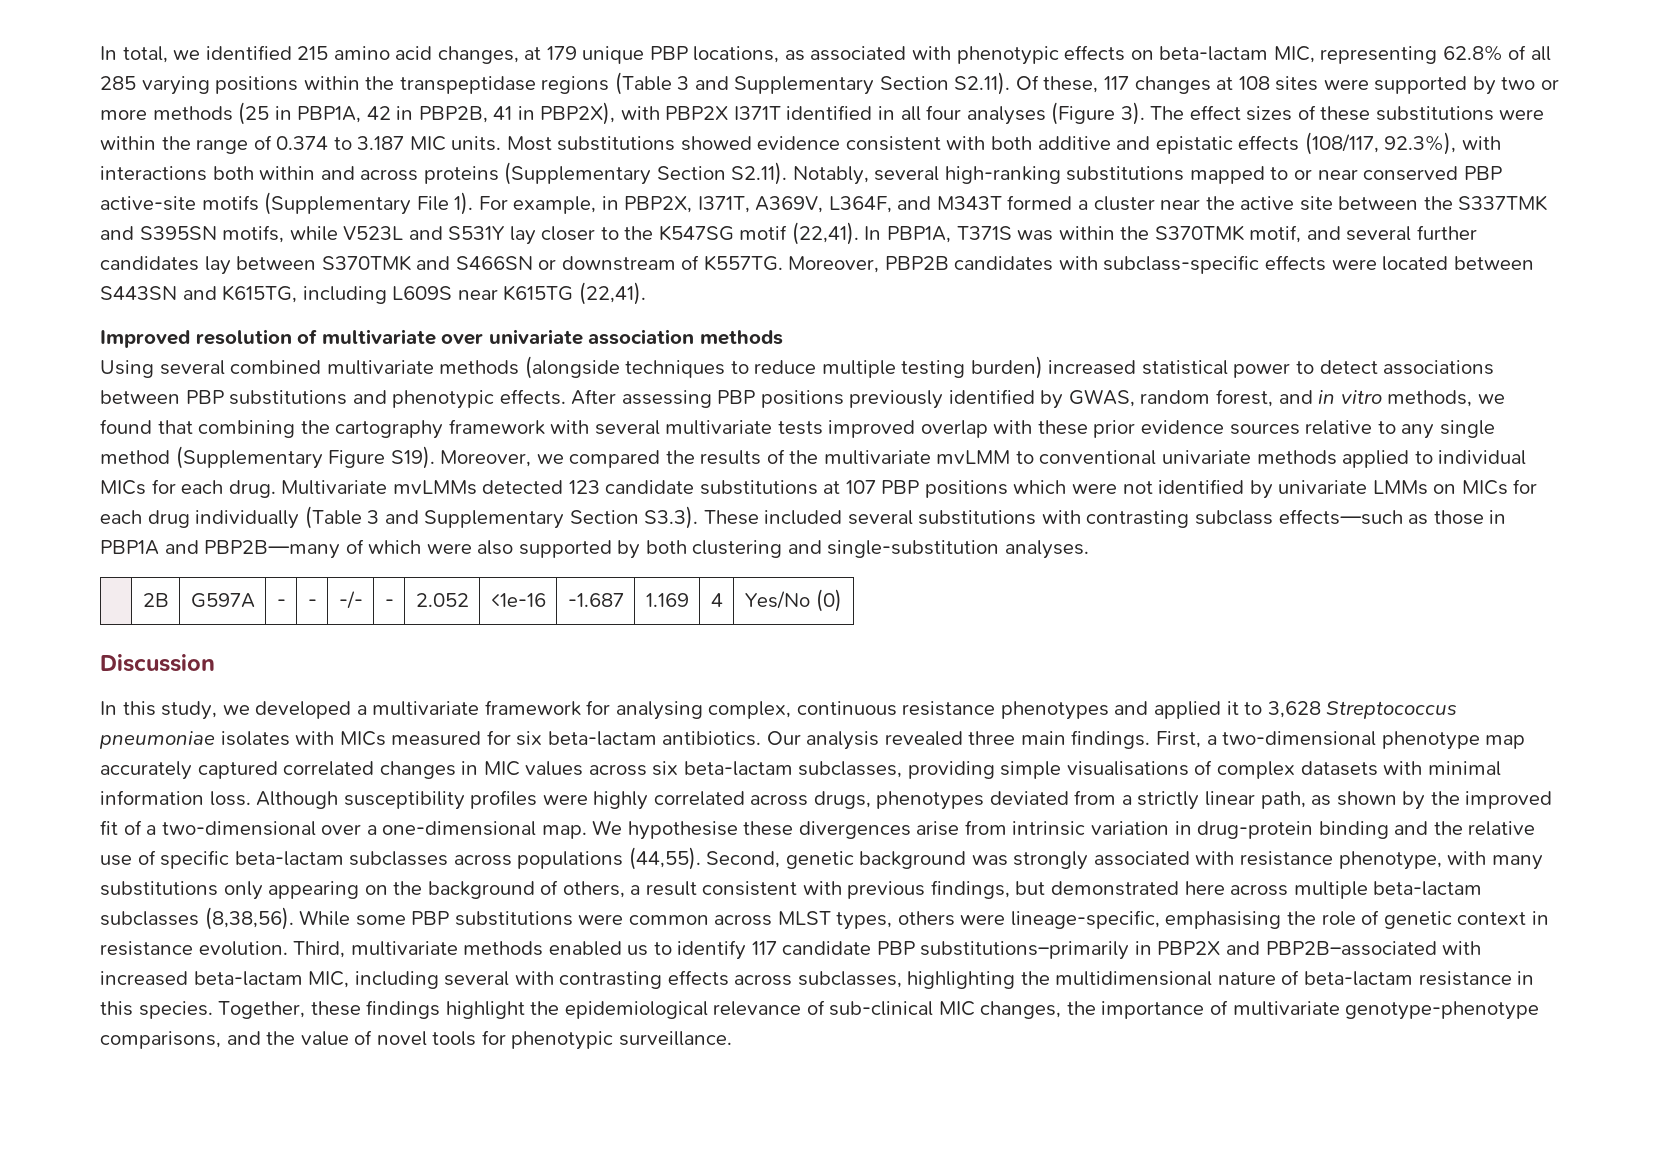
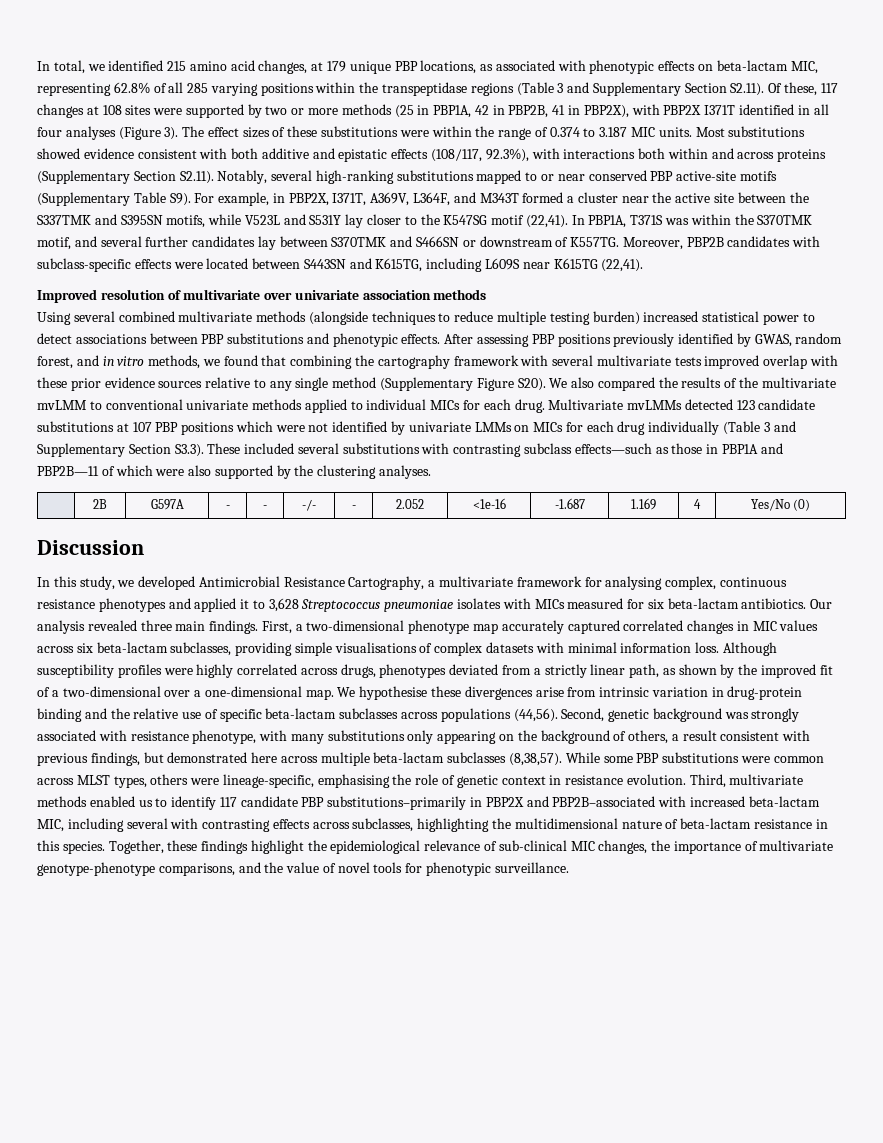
- Most substitutions showed evidence consistent with both additive and epistatic effects (108/117, 92.3%), with interactions both within and across proteins (Supplementary Section S2.11). Notably, several high-ranking substitutions mapped to or near conserved PBP active-site motifs (Supplementary File 1). For example, in PBP2X, I371T, A369V, L364F, and M343T formed a cluster near the active site between the S337TMK and S395SN motifs, while V523L and S531Y lay closer to the K547SG motif (22,41).
+ Most substitutions showed evidence consistent with both additive and epistatic effects (108/117, 92.3%), with interactions both within and across proteins (Supplementary Section S2.11). Notably, several high-ranking substitutions mapped to or near conserved PBP active-site motifs (Supplementary Table S9). For example, in PBP2X, I371T, A369V, L364F, and M343T formed a cluster near the active site between the S337TMK and S395SN motifs, while V523L and S531Y lay closer to the K547SG motif (22,41).
- After assessing PBP positions previously identified by GWAS, random forest, and in vitro methods, we found that combining the cartography framework with several multivariate tests improved overlap with these prior evidence sources relative to any single method (Supplementary Figure S19). Moreover, we compared the results of the multivariate mvLMM to conventional univariate methods applied to individual MICs for each drug.
+ After assessing PBP positions previously identified by GWAS, random forest, and in vitro methods, we found that combining the cartography framework with several multivariate tests improved overlap with these prior evidence sources relative to any single method (Supplementary Figure S20). We also compared the results of the multivariate mvLMM to conventional univariate methods applied to individual MICs for each drug.
- Multivariate mvLMMs detected 123 candidate substitutions at 107 PBP positions which were not identified by univariate LMMs on MICs for each drug individually (Table 3 and Supplementary Section S3.3). These included several substitutions with contrasting subclass effects—such as those in PBP1A and PBP2B—many of which were also supported by both clustering and single-substitution analyses.
+ Multivariate mvLMMs detected 123 candidate substitutions at 107 PBP positions which were not identified by univariate LMMs on MICs for each drug individually (Table 3 and Supplementary Section S3.3). These included several substitutions with contrasting subclass effects—such as those in PBP1A and PBP2B—11 of which were also supported by the clustering analyses.
- In this study, we developed a multivariate framework for analysing complex, continuous resistance phenotypes and applied it to 3,628 Streptococcus pneumoniae isolates with MICs measured for six beta-lactam antibiotics.
+ In this study, we developed Antimicrobial Resistance Cartography, a multivariate framework for analysing complex, continuous resistance phenotypes and applied it to 3,628 Streptococcus pneumoniae isolates with MICs measured for six beta-lactam antibiotics.
- We hypothesise these divergences arise from intrinsic variation in drug-protein binding and the relative use of specific beta-lactam subclasses across populations (44,55).
+ We hypothesise these divergences arise from intrinsic variation in drug-protein binding and the relative use of specific beta-lactam subclasses across populations (44,56).
- Second, genetic background was strongly associated with resistance phenotype, with many substitutions only appearing on the background of others, a result consistent with previous findings, but demonstrated here across multiple beta-lactam subclasses (8,38,56).
+ Second, genetic background was strongly associated with resistance phenotype, with many substitutions only appearing on the background of others, a result consistent with previous findings, but demonstrated here across multiple beta-lactam subclasses (8,38,57).

